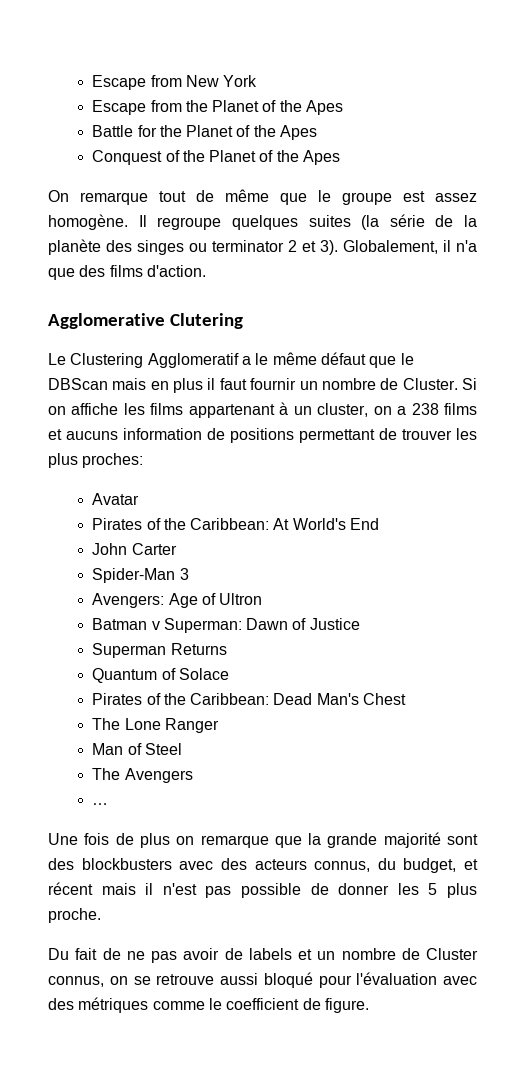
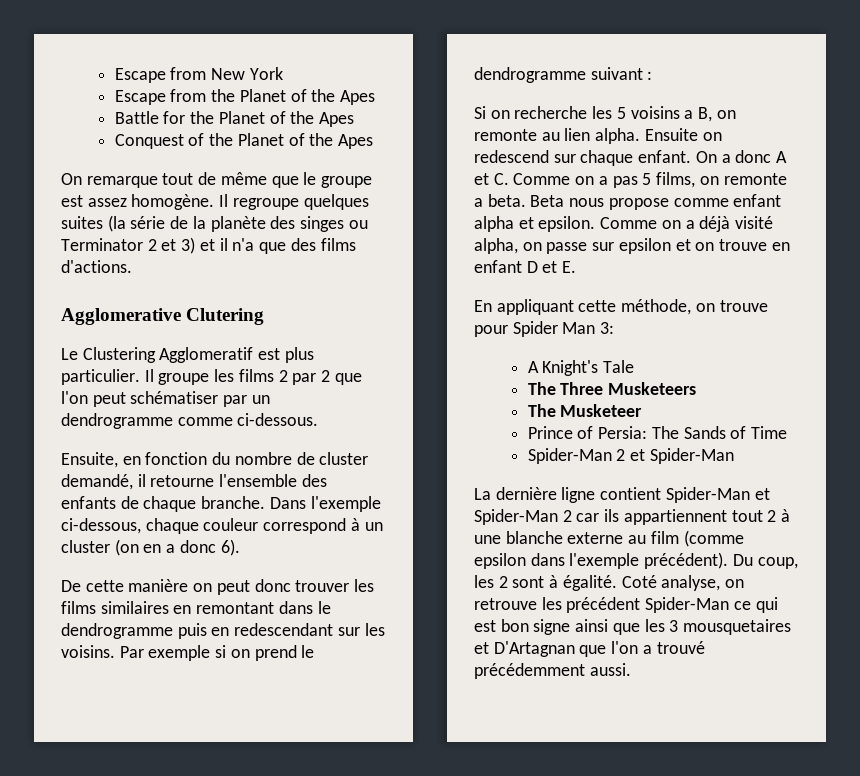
- Il regroupe quelques suites (la série de la planète des singes ou terminator 2 et 3). Globalement, il n'a que des films d'action.
+ Il regroupe quelques suites (la série de la planète des singes ou Terminator 2 et 3) et il n'a que des films d'actions.
- Le Clustering Agglomeratif a le même défaut que le DBScan mais en plus il faut fournir un nombre de Cluster. Si on affiche les films appartenant à un cluster, on a 238 films et aucuns information de positions permettant de trouver les plus proches:
- Avatar
- Pirates of the Caribbean: At World's End
- John Carter
- Spider-Man 3
- Avengers: Age of Ultron
- Batman v Superman: Dawn of Justice
- Superman Returns
- Quantum of Solace
- Pirates of the Caribbean: Dead Man's Chest
- The Lone Ranger
- Man of Steel
- The Avengers
- …
- Une fois de plus on remarque que la grande majorité sont des blockbusters avec des acteurs connus, du budget, et récent mais il n'est pas possible de donner les 5 plus proche.
- Du fait de ne pas avoir de labels et un nombre de Cluster connus, on se retrouve aussi bloqué pour l'évaluation avec des métriques comme le coefficient de figure.
+ Le Clustering Agglomeratif est plus particulier. Il groupe les films 2 par 2 que l'on peut schématiser par un dendrogramme comme ci-dessous.
+ Ensuite, en fonction du nombre de cluster demandé, il retourne l'ensemble des enfants de chaque branche. Dans l'exemple ci-dessous, chaque couleur correspond à un cluster (on en a donc 6).
+ De cette manière on peut donc trouver les films similaires en remontant dans le dendrogramme puis en redescendant sur les voisins. Par exemple si on prend le dendrogramme suivant :
+ Si on recherche les 5 voisins a B, on remonte au lien alpha. Ensuite on redescend sur chaque enfant. On a donc A et C. Comme on a pas 5 films, on remonte a beta. Beta nous propose comme enfant alpha et epsilon. Comme on a déjà visité alpha, on passe sur epsilon et on trouve en enfant D et E.
+ En appliquant cette méthode, on trouve pour Spider Man 3:
+ A Knight's Tale
+ The Three Musketeers
+ The Musketeer
+ Prince of Persia: The Sands of Time
+ Spider-Man 2 et Spider-Man
+ La dernière ligne contient Spider-Man et Spider-Man 2 car ils appartiennent tout 2 à une blanche externe au film (comme epsilon dans l'exemple précédent). Du coup, les 2 sont à égalité. Coté analyse, on retrouve les précédent Spider-Man ce qui est bon signe ainsi que les 3 mousquetaires et D'Artagnan que l'on a trouvé précédemment aussi.

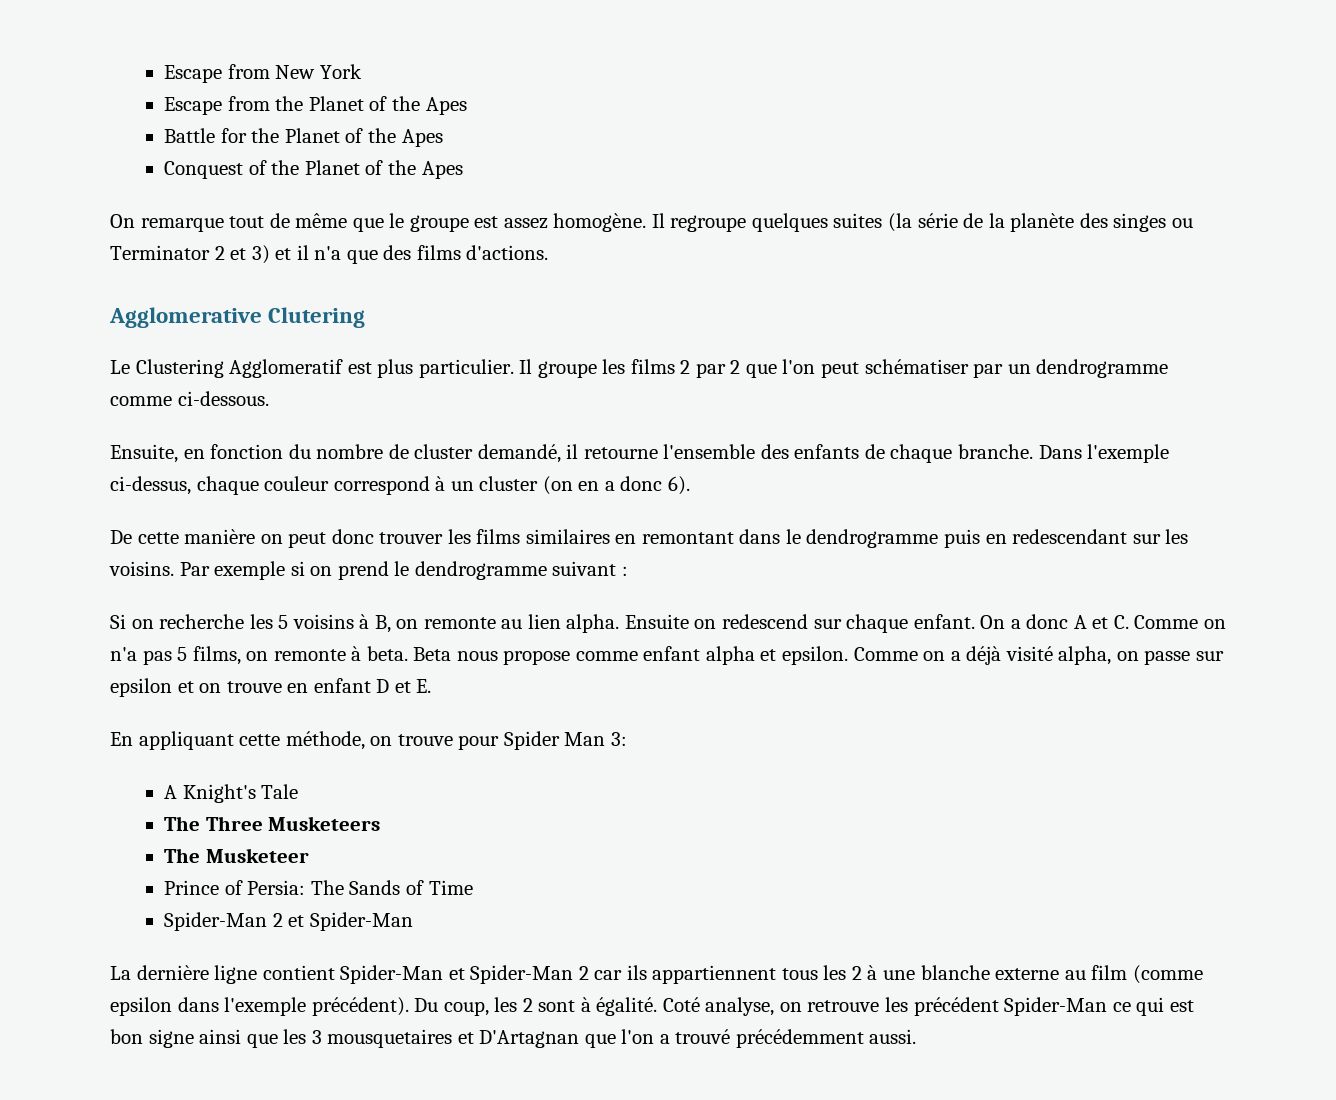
- Dans l'exemple ci-dessous, chaque couleur correspond à un cluster (on en a donc 6).
+ Dans l'exemple ci-dessus, chaque couleur correspond à un cluster (on en a donc 6).
- Si on recherche les 5 voisins a B, on remonte au lien alpha.
+ Si on recherche les 5 voisins à B, on remonte au lien alpha.
- On a donc A et C. Comme on a pas 5 films, on remonte a beta.
+ On a donc A et C. Comme on n'a pas 5 films, on remonte à beta.
- La dernière ligne contient Spider-Man et Spider-Man 2 car ils appartiennent tout 2 à une blanche externe au film (comme epsilon dans l'exemple précédent).
+ La dernière ligne contient Spider-Man et Spider-Man 2 car ils appartiennent tous les 2 à une blanche externe au film (comme epsilon dans l'exemple précédent).

